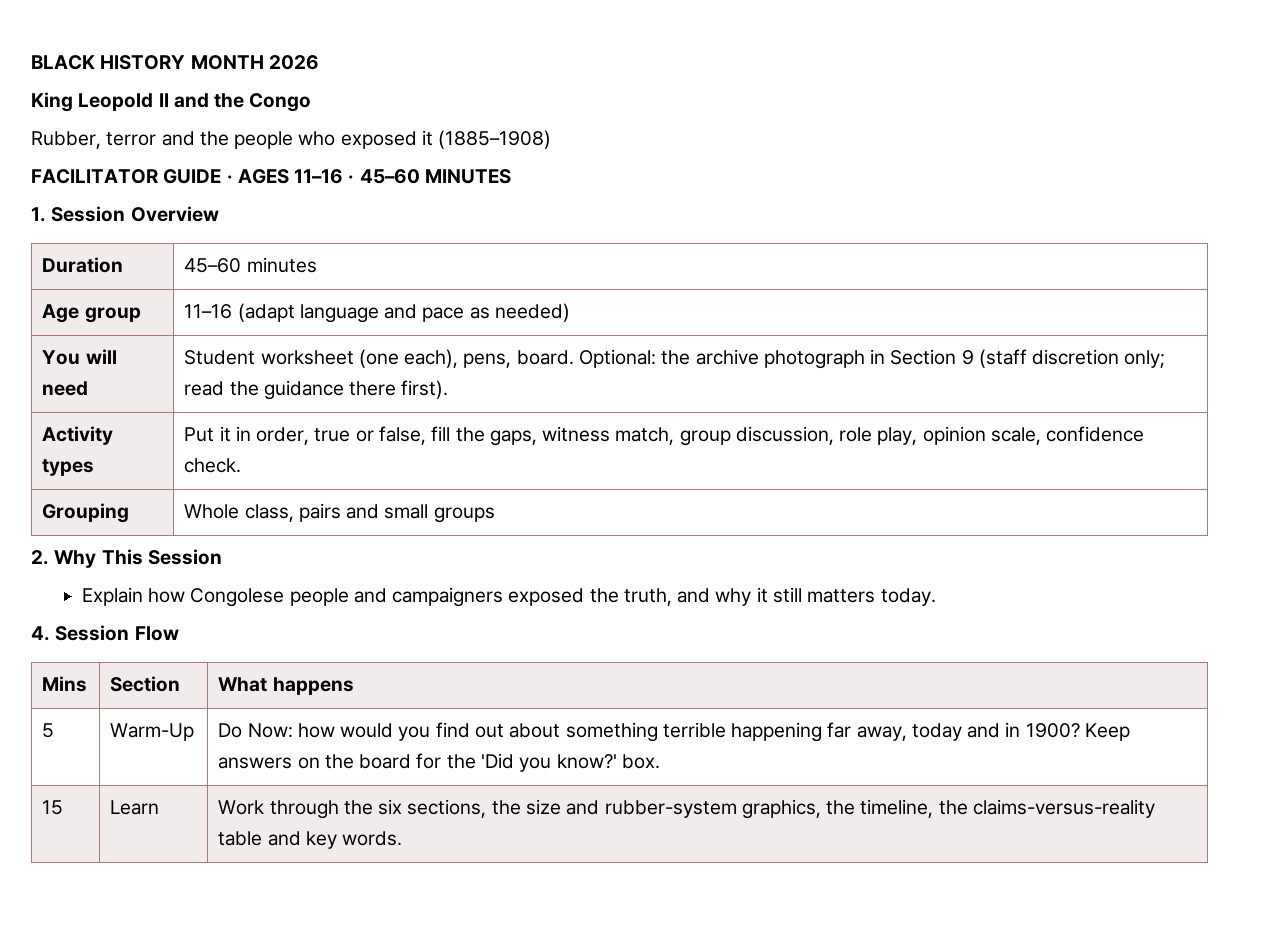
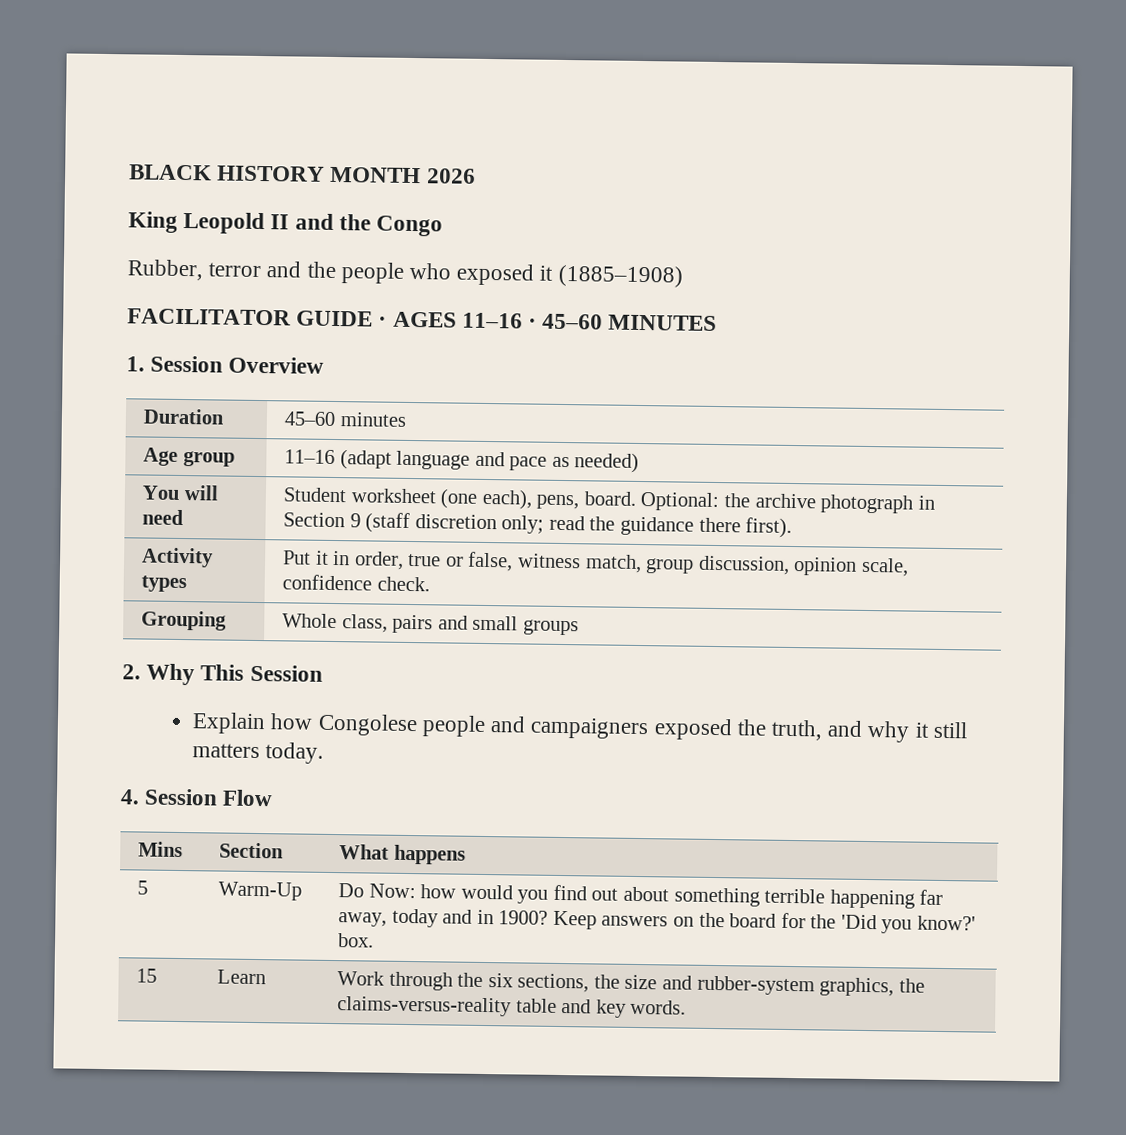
- Activity types | Put it in order, true or false, fill the gaps, witness match, group discussion, role play, opinion scale, confidence check.
+ Activity types | Put it in order, true or false, witness match, group discussion, opinion scale, confidence check.
- 15 | Learn | Work through the six sections, the size and rubber-system graphics, the timeline, the claims-versus-reality table and key words.
+ 15 | Learn | Work through the six sections, the size and rubber-system graphics, the claims-versus-reality table and key words.

